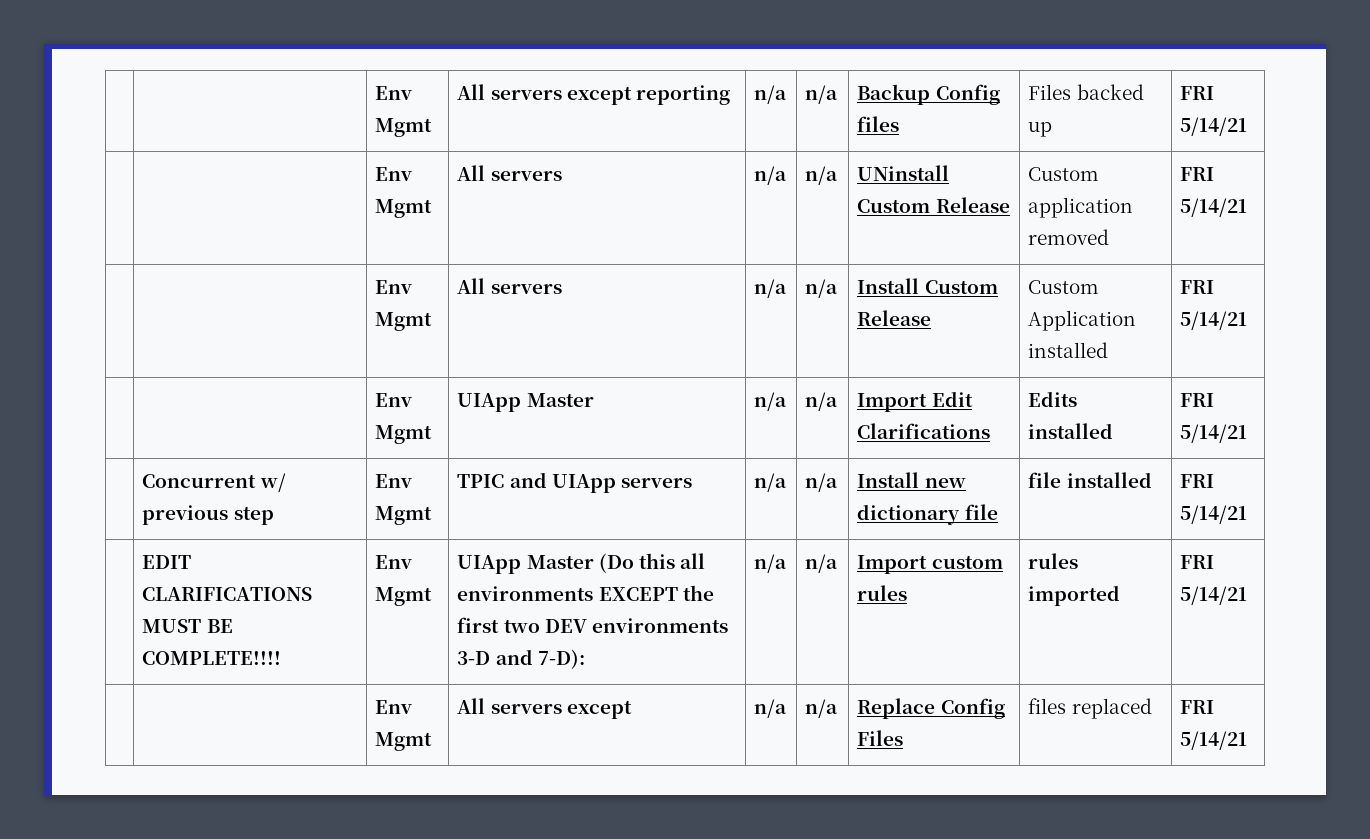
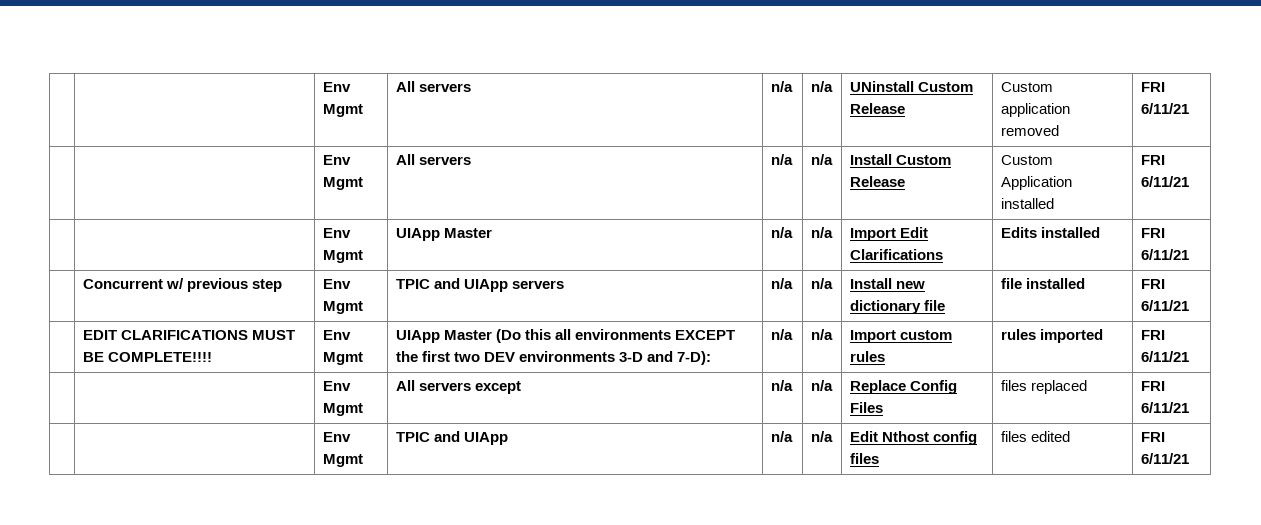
- | | Env Mgmt | All servers except reporting | n/a | n/a | Backup Config files | Files backed up | FRI 5/14/21
- | | Env Mgmt | All servers | n/a | n/a | UNinstall Custom Release | Custom application removed | FRI 5/14/21
+ | | Env Mgmt | All servers | n/a | n/a | UNinstall Custom Release | Custom application removed | FRI 6/11/21
- | | Env Mgmt | All servers | n/a | n/a | Install Custom Release | Custom Application installed | FRI 5/14/21
+ | | Env Mgmt | All servers | n/a | n/a | Install Custom Release | Custom Application installed | FRI 6/11/21
- | | Env Mgmt | UIApp Master | n/a | n/a | Import Edit Clarifications | Edits installed | FRI 5/14/21
+ | | Env Mgmt | UIApp Master | n/a | n/a | Import Edit Clarifications | Edits installed | FRI 6/11/21
- | Concurrent w/ previous step | Env Mgmt | TPIC and UIApp servers | n/a | n/a | Install new dictionary file | file installed | FRI 5/14/21
+ | Concurrent w/ previous step | Env Mgmt | TPIC and UIApp servers | n/a | n/a | Install new dictionary file | file installed | FRI 6/11/21
- | EDIT CLARIFICATIONS MUST BE COMPLETE!!!! | Env Mgmt | UIApp Master (Do this all environments EXCEPT the first two DEV environments 3-D and 7-D): | n/a | n/a | Import custom rules | rules imported | FRI 5/14/21
+ | EDIT CLARIFICATIONS MUST BE COMPLETE!!!! | Env Mgmt | UIApp Master (Do this all environments EXCEPT the first two DEV environments 3-D and 7-D): | n/a | n/a | Import custom rules | rules imported | FRI 6/11/21
- | | Env Mgmt | All servers except | n/a | n/a | Replace Config Files | files replaced | FRI 5/14/21
+ | | Env Mgmt | All servers except | n/a | n/a | Replace Config Files | files replaced | FRI 6/11/21
+ | | Env Mgmt | TPIC and UIApp | n/a | n/a | Edit Nthost config files | files edited | FRI 6/11/21

